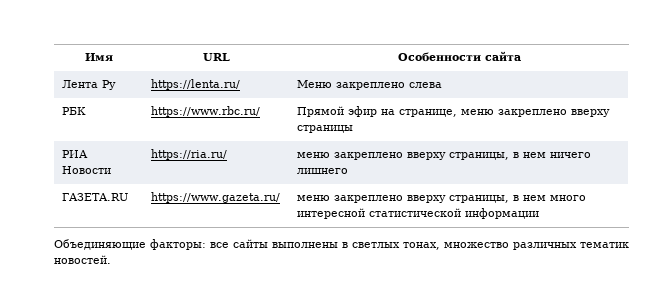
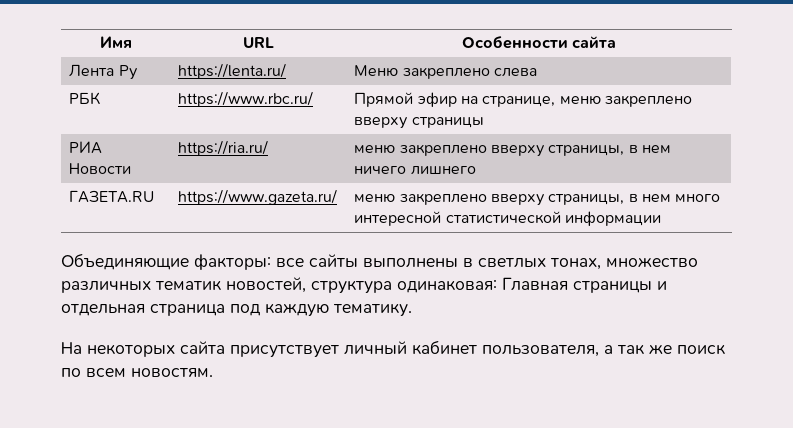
- Объединяющие факторы: все сайты выполнены в светлых тонах, множество различных тематик новостей.
+ Объединяющие факторы: все сайты выполнены в светлых тонах, множество различных тематик новостей, структура одинаковая: Главная страницы и отдельная страница под каждую тематику.
+ На некоторых сайта присутствует личный кабинет пользователя, а так же поиск по всем новостям.

